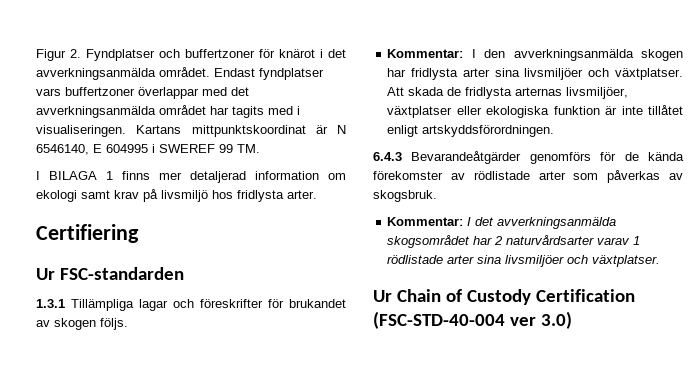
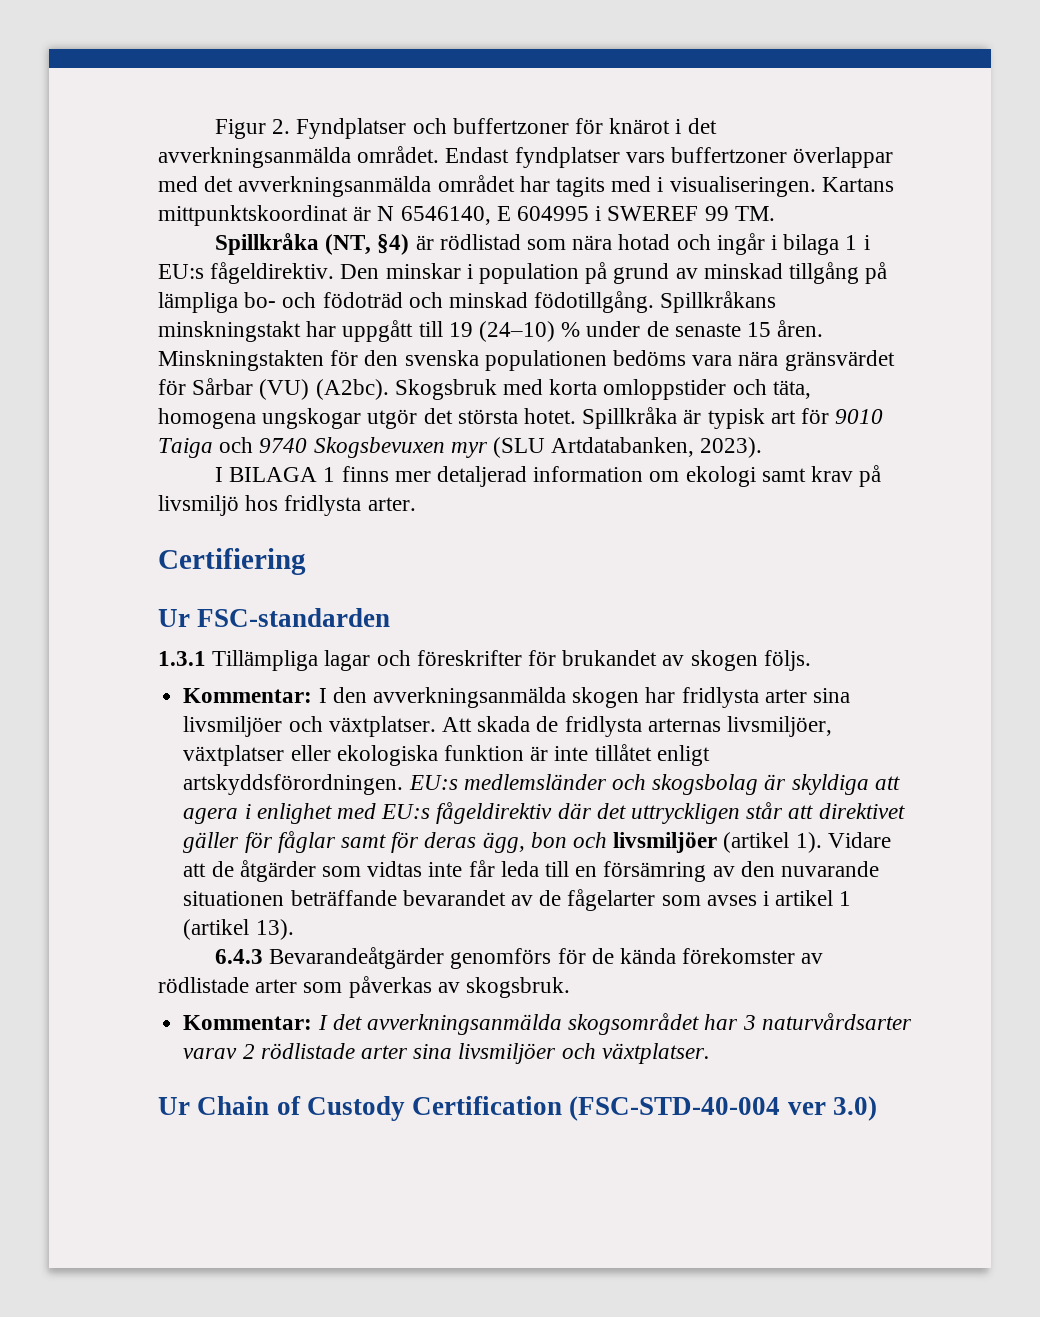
+ Spillkråka (NT, §4) är rödlistad som nära hotad och ingår i bilaga 1 i EU:s fågeldirektiv. Den minskar i population på grund av minskad tillgång på lämpliga bo- och födoträd och minskad födotillgång. Spillkråkans minskningstakt har uppgått till 19 (24–10) % under de senaste 15 åren. Minskningstakten för den svenska populationen bedöms vara nära gränsvärdet för Sårbar (VU) (A2bc). Skogsbruk med korta omloppstider och täta, homogena ungskogar utgör det största hotet. Spillkråka är typisk art för 9010 Taiga och 9740 Skogsbevuxen myr (SLU Artdatabanken, 2023).
+ EU:s medlemsländer och skogsbolag är skyldiga att agera i enlighet med EU:s fågeldirektiv där det uttryckligen står att direktivet gäller för fåglar samt för deras ägg, bon och livsmiljöer (artikel 1). Vidare att de åtgärder som vidtas inte får leda till en försämring av den nuvarande situationen beträffande bevarandet av de fågelarter som avses i artikel 1 (artikel 13).
- Kommentar: I det avverkningsanmälda skogsområdet har 2 naturvårdsarter varav 1 rödlistade arter sina livsmiljöer och växtplatser.
+ Kommentar: I det avverkningsanmälda skogsområdet har 3 naturvårdsarter varav 2 rödlistade arter sina livsmiljöer och växtplatser.

